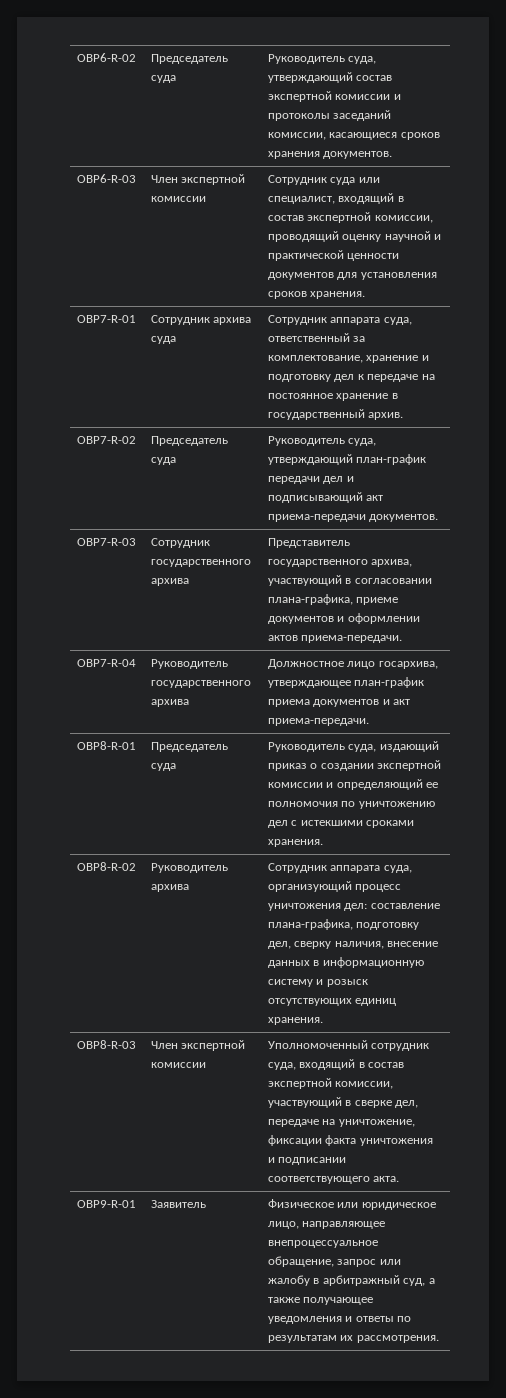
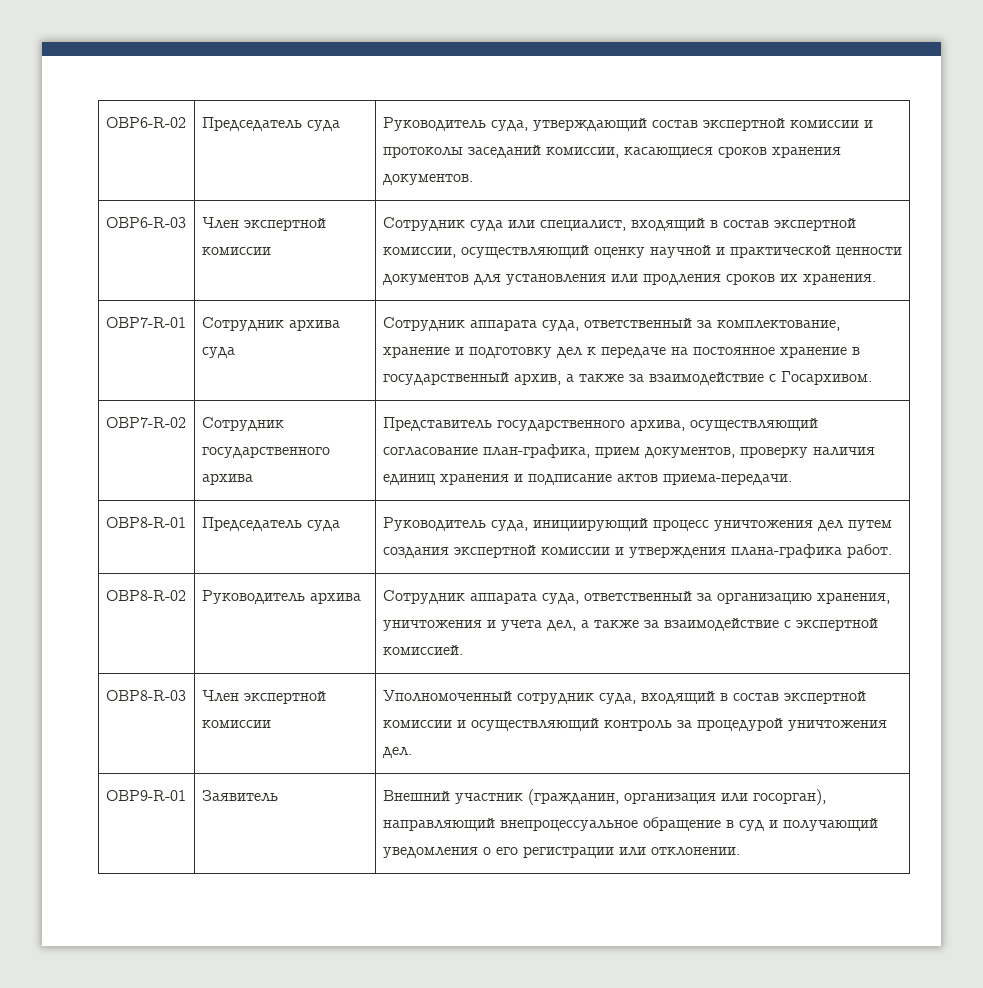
- OBP6-R-03 | Член экспертной комиссии | Сотрудник суда или специалист, входящий в состав экспертной комиссии, проводящий оценку научной и практической ценности документов для установления сроков хранения.
+ OBP6-R-03 | Член экспертной комиссии | Сотрудник суда или специалист, входящий в состав экспертной комиссии, осуществляющий оценку научной и практической ценности документов для установления или продления сроков их хранения.
- OBP7-R-01 | Сотрудник архива суда | Сотрудник аппарата суда, ответственный за комплектование, хранение и подготовку дел к передаче на постоянное хранение в государственный архив.
- OBP7-R-02 | Председатель суда | Руководитель суда, утверждающий план-график передачи дел и подписывающий акт приема-передачи документов.
- OBP7-R-03 | Сотрудник государственного архива | Представитель государственного архива, участвующий в согласовании плана-графика, приеме документов и оформлении актов приема-передачи.
- OBP7-R-04 | Руководитель государственного архива | Должностное лицо госархива, утверждающее план-график приема документов и акт приема-передачи.
+ OBP7-R-01 | Сотрудник архива суда | Сотрудник аппарата суда, ответственный за комплектование, хранение и подготовку дел к передаче на постоянное хранение в государственный архив, а также за взаимодействие с Госархивом.
+ OBP7-R-02 | Сотрудник государственного архива | Представитель государственного архива, осуществляющий согласование план-графика, прием документов, проверку наличия единиц хранения и подписание актов приема-передачи.
- OBP8-R-01 | Председатель суда | Руководитель суда, издающий приказ о создании экспертной комиссии и определяющий ее полномочия по уничтожению дел с истекшими сроками хранения.
+ OBP8-R-01 | Председатель суда | Руководитель суда, инициирующий процесс уничтожения дел путем создания экспертной комиссии и утверждения плана-графика работ.
- OBP8-R-02 | Руководитель архива | Сотрудник аппарата суда, организующий процесс уничтожения дел: составление плана-графика, подготовку дел, сверку наличия, внесение данных в информационную систему и розыск отсутствующих единиц хранения.
+ OBP8-R-02 | Руководитель архива | Сотрудник аппарата суда, ответственный за организацию хранения, уничтожения и учета дел, а также за взаимодействие с экспертной комиссией.
- OBP8-R-03 | Член экспертной комиссии | Уполномоченный сотрудник суда, входящий в состав экспертной комиссии, участвующий в сверке дел, передаче на уничтожение, фиксации факта уничтожения и подписании соответствующего акта.
- OBP9-R-01 | Заявитель | Физическое или юридическое лицо, направляющее внепроцессуальное обращение, запрос или жалобу в арбитражный суд, а также получающее уведомления и ответы по результатам их рассмотрения.
+ OBP8-R-03 | Член экспертной комиссии | Уполномоченный сотрудник суда, входящий в состав экспертной комиссии и осуществляющий контроль за процедурой уничтожения дел.
+ OBP9-R-01 | Заявитель | Внешний участник (гражданин, организация или госорган), направляющий внепроцессуальное обращение в суд и получающий уведомления о его регистрации или отклонении.

